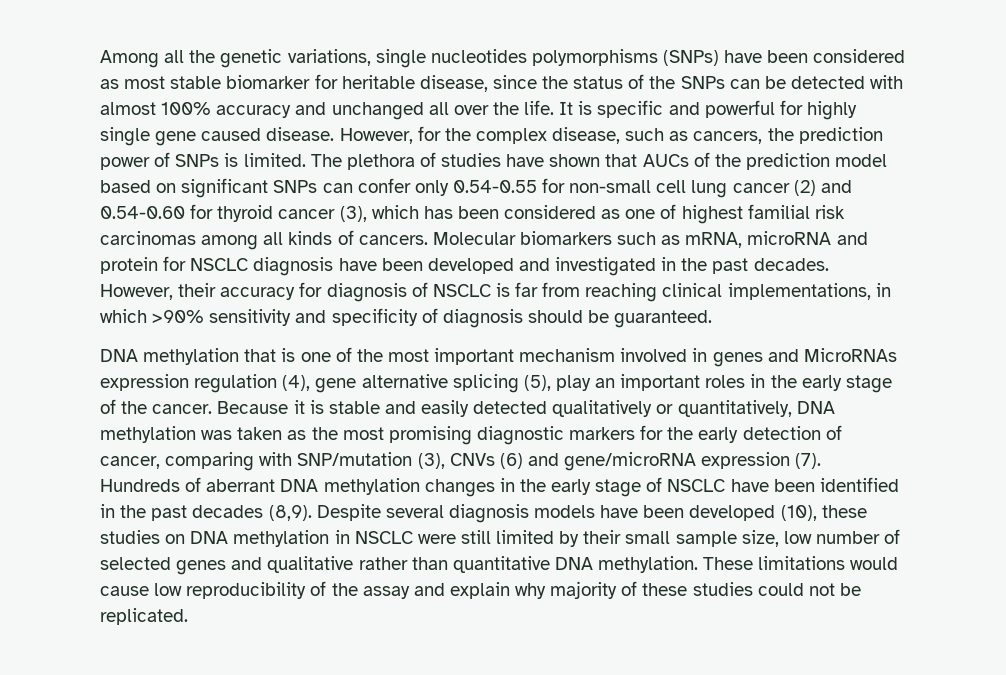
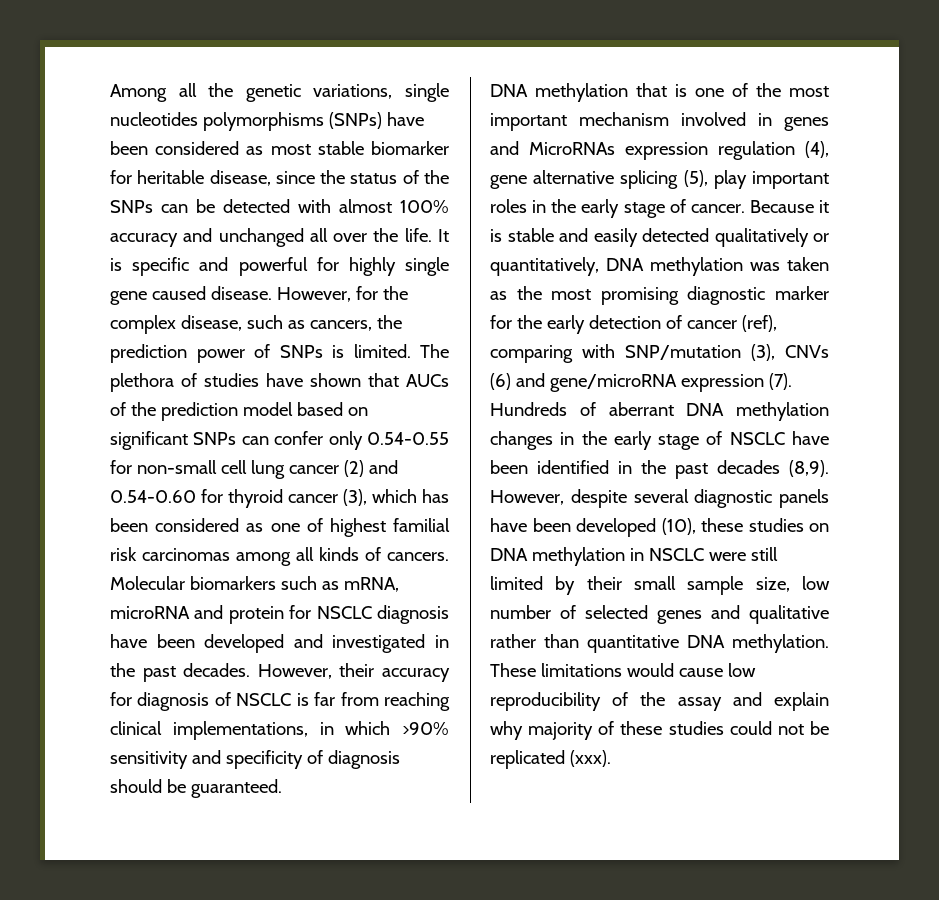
- DNA methylation that is one of the most important mechanism involved in genes and MicroRNAs expression regulation (4), gene alternative splicing (5), play an important roles in the early stage of the cancer.
+ DNA methylation that is one of the most important mechanism involved in genes and MicroRNAs expression regulation (4), gene alternative splicing (5), play important roles in the early stage of cancer.
- Because it is stable and easily detected qualitatively or quantitatively, DNA methylation was taken as the most promising diagnostic markers for the early detection of cancer, comparing with SNP/mutation (3), CNVs (6) and gene/microRNA expression (7).
+ Because it is stable and easily detected qualitatively or quantitatively, DNA methylation was taken as the most promising diagnostic marker for the early detection of cancer (ref), comparing with SNP/mutation (3), CNVs (6) and gene/microRNA expression (7).
- Despite several diagnosis models have been developed (10), these studies on DNA methylation in NSCLC were still limited by their small sample size, low number of selected genes and qualitative rather than quantitative DNA methylation.
+ However, despite several diagnostic panels have been developed (10), these studies on DNA methylation in NSCLC were still limited by their small sample size, low number of selected genes and qualitative rather than quantitative DNA methylation.
- These limitations would cause low reproducibility of the assay and explain why majority of these studies could not be replicated.
+ These limitations would cause low reproducibility of the assay and explain why majority of these studies could not be replicated (xxx).

